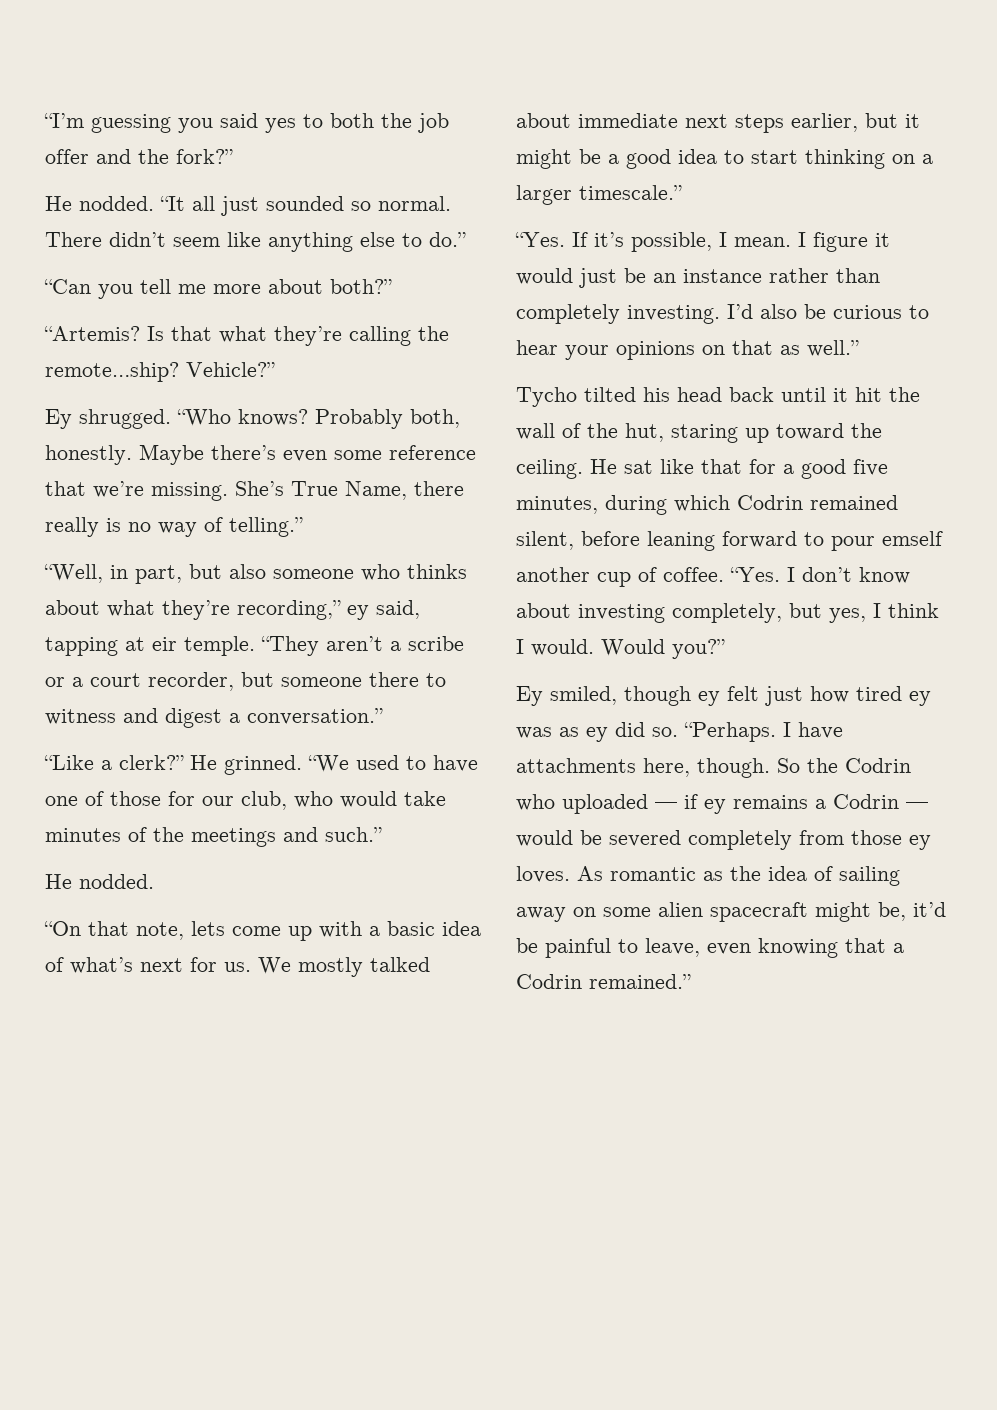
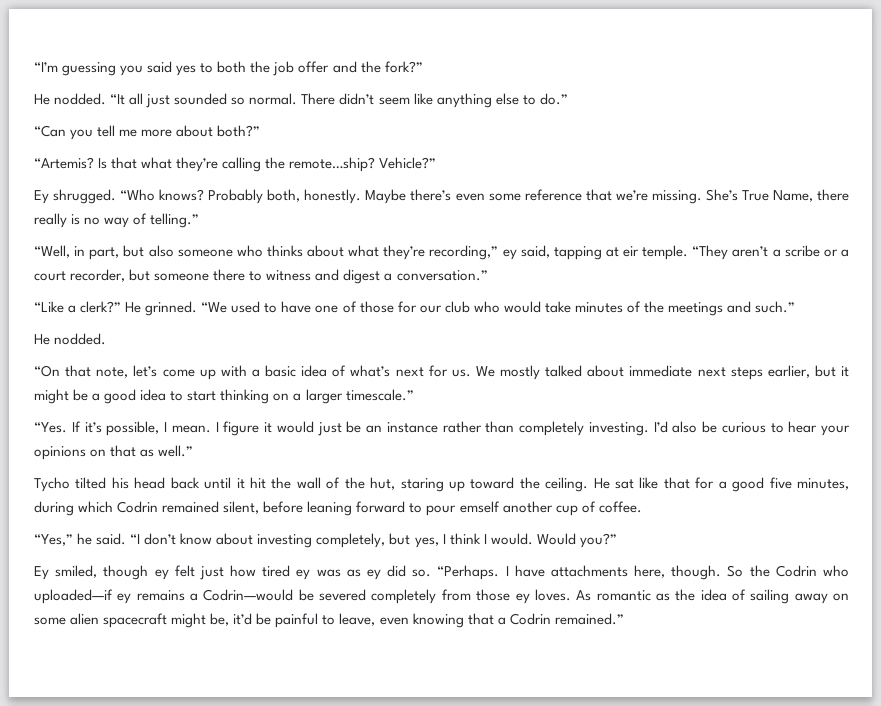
- “We used to have one of those for our club, who would take minutes of the meetings and such.”
+ “We used to have one of those for our club who would take minutes of the meetings and such.”
- “On that note, lets come up with a basic idea of what’s next for us.
+ “On that note, let’s come up with a basic idea of what’s next for us.
- He sat like that for a good five minutes, during which Codrin remained silent, before leaning forward to pour emself another cup of coffee. “Yes. I don’t know about investing completely, but yes, I think I would.
+ He sat like that for a good five minutes, during which Codrin remained silent, before leaning forward to pour emself another cup of coffee.
+ “Yes,” he said. “I don’t know about investing completely, but yes, I think I would.
- So the Codrin who uploaded — if ey remains a Codrin — would be severed completely from those ey loves.
+ So the Codrin who uploaded—if ey remains a Codrin—would be severed completely from those ey loves.

